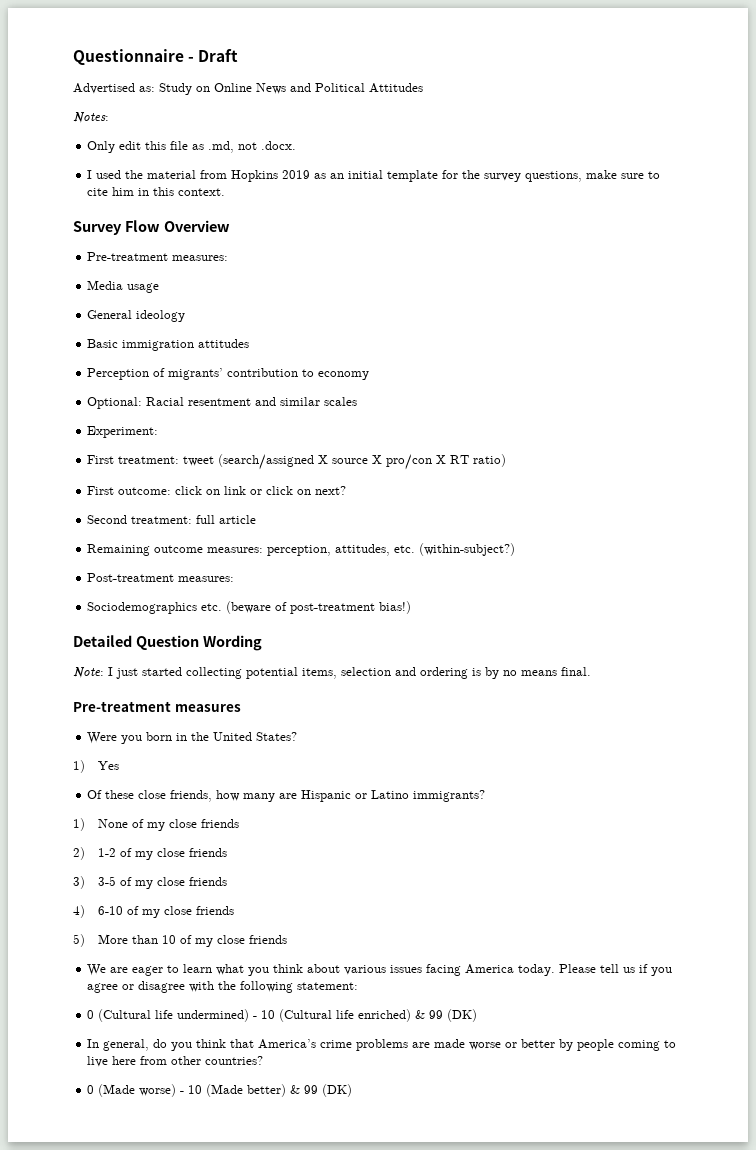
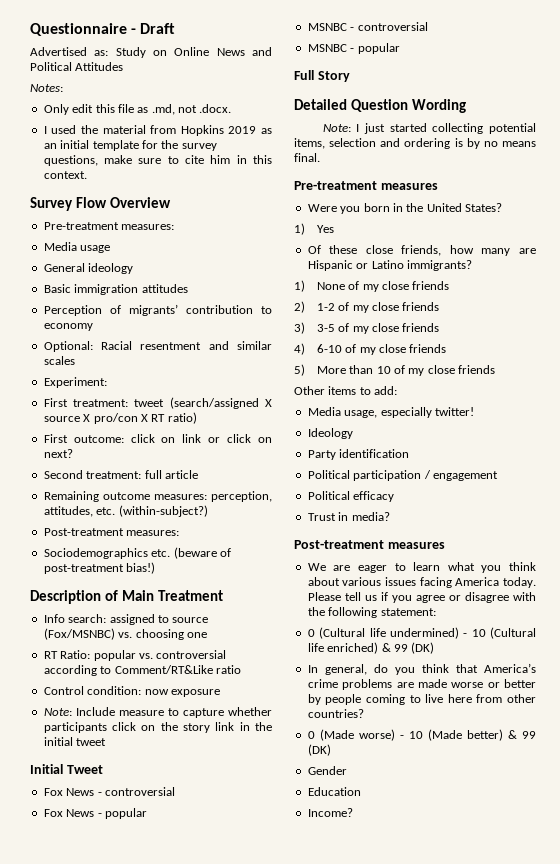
+ Description of Main Treatment
+ Info search: assigned to source (Fox/MSNBC) vs. choosing one
+ RT Ratio: popular vs. controversial according to Comment/RT&Like ratio
+ Control condition: now exposure
+ Note: Include measure to capture whether participants click on the story link in the initial tweet
+ Initial Tweet
+ Fox News - controversial
+ Fox News - popular
+ MSNBC - controversial
+ MSNBC - popular
+ Full Story
+ Other items to add:
+ Media usage, especially twitter!
+ Ideology
+ Party identification
+ Political participation / engagement
+ Political efficacy
+ Trust in media?
+ Post-treatment measures
+ Gender
+ Education
+ Income?

